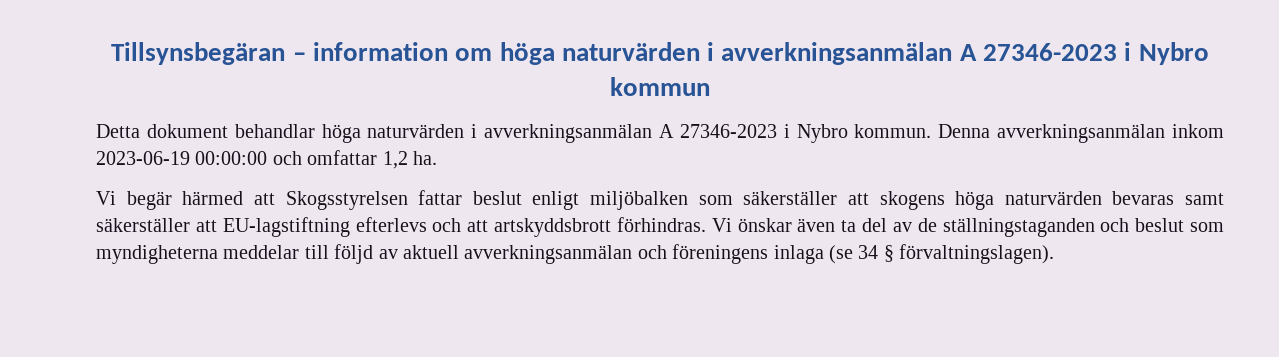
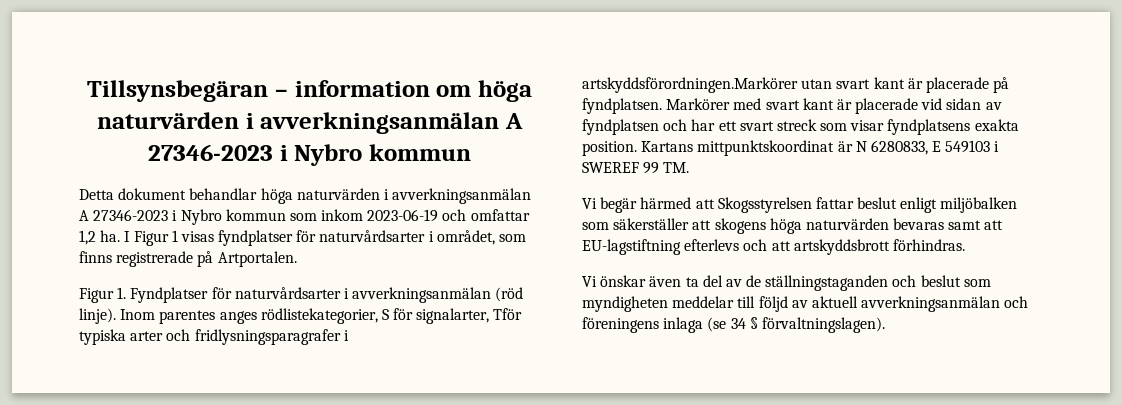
- Detta dokument behandlar höga naturvärden i avverkningsanmälan A 27346-2023 i Nybro kommun. Denna avverkningsanmälan inkom 2023-06-19 00:00:00 och omfattar 1,2 ha.
+ Detta dokument behandlar höga naturvärden i avverkningsanmälan A 27346-2023 i Nybro kommun som inkom 2023-06-19 och omfattar 1,2 ha. I Figur 1 visas fyndplatser för naturvårdsarter i området, som finns registrerade på Artportalen.
+ Figur 1. Fyndplatser för naturvårdsarter i avverkningsanmälan (röd linje). Inom parentes anges rödlistekategorier, S för signalarter, Tför typiska arter och fridlysningsparagrafer i artskyddsförordningen.Markörer utan svart kant är placerade på fyndplatsen. Markörer med svart kant är placerade vid sidan av fyndplatsen och har ett svart streck som visar fyndplatsens exakta position. Kartans mittpunktskoordinat är N 6280833, E 549103 i SWEREF 99 TM.
- Vi begär härmed att Skogsstyrelsen fattar beslut enligt miljöbalken som säkerställer att skogens höga naturvärden bevaras samt säkerställer att EU-lagstiftning efterlevs och att artskyddsbrott förhindras. Vi önskar även ta del av de ställningstaganden och beslut som myndigheterna meddelar till följd av aktuell avverkningsanmälan och föreningens inlaga (se 34 § förvaltningslagen).
+ Vi begär härmed att Skogsstyrelsen fattar beslut enligt miljöbalken som säkerställer att skogens höga naturvärden bevaras samt att EU-lagstiftning efterlevs och att artskyddsbrott förhindras.
+ Vi önskar även ta del av de ställningstaganden och beslut som myndigheten meddelar till följd av aktuell avverkningsanmälan och föreningens inlaga (se 34 § förvaltningslagen).

